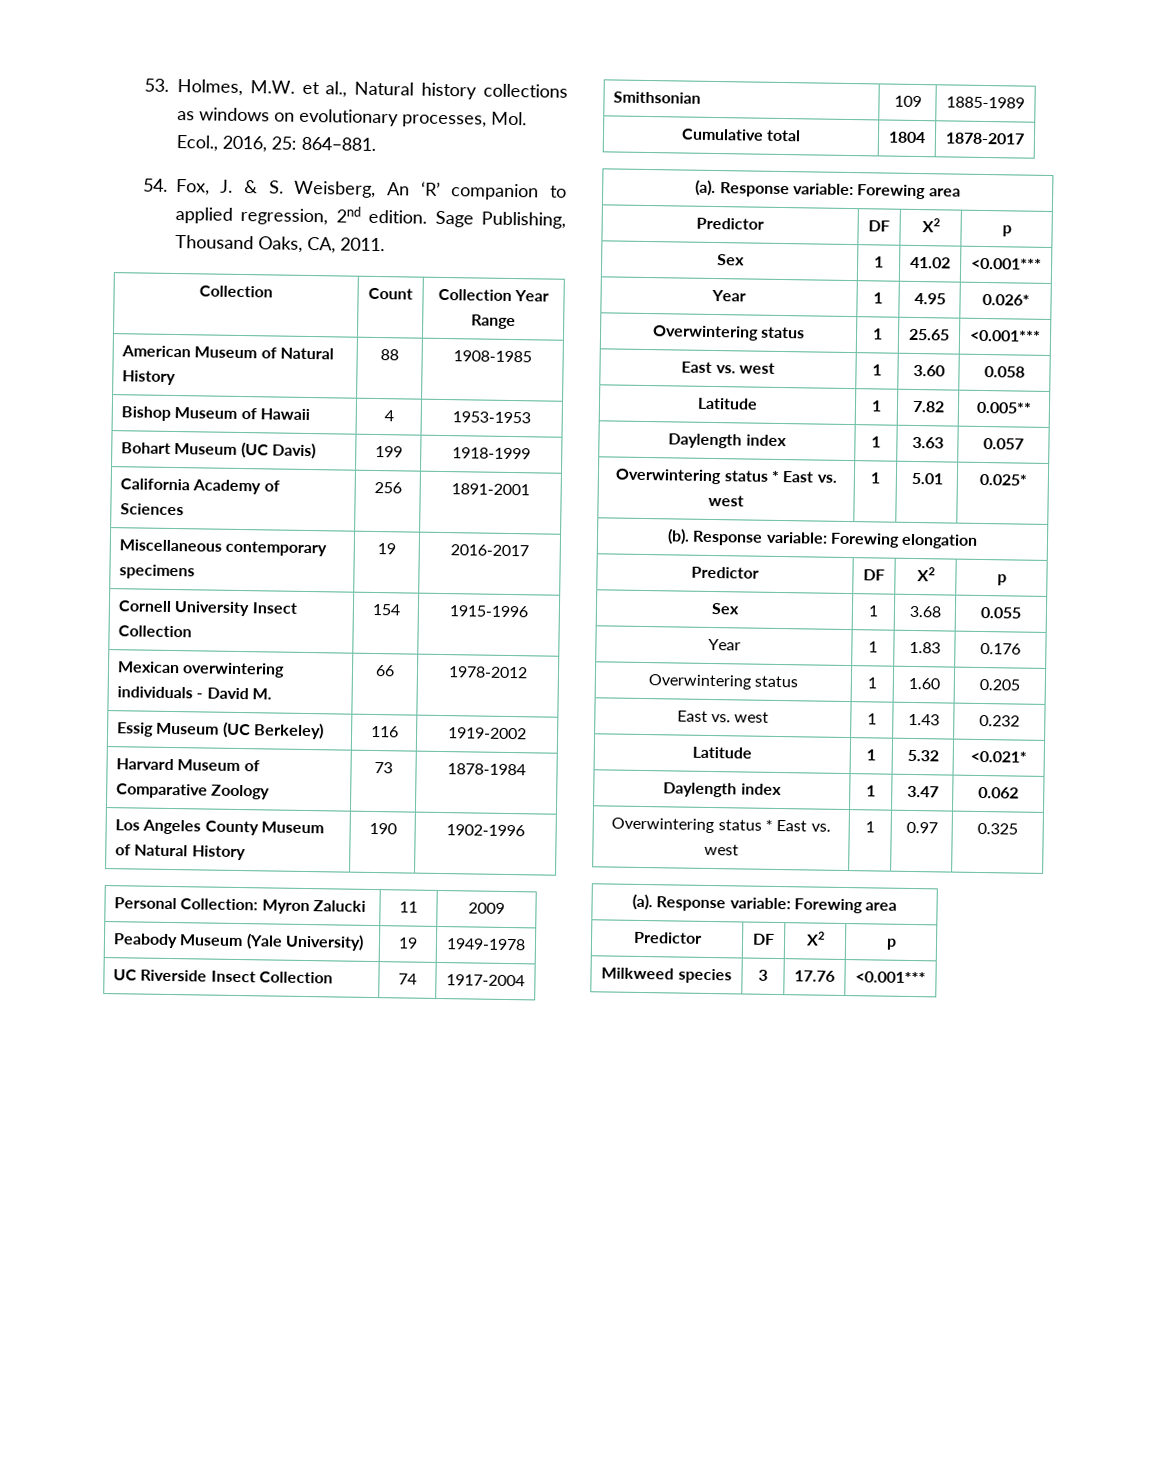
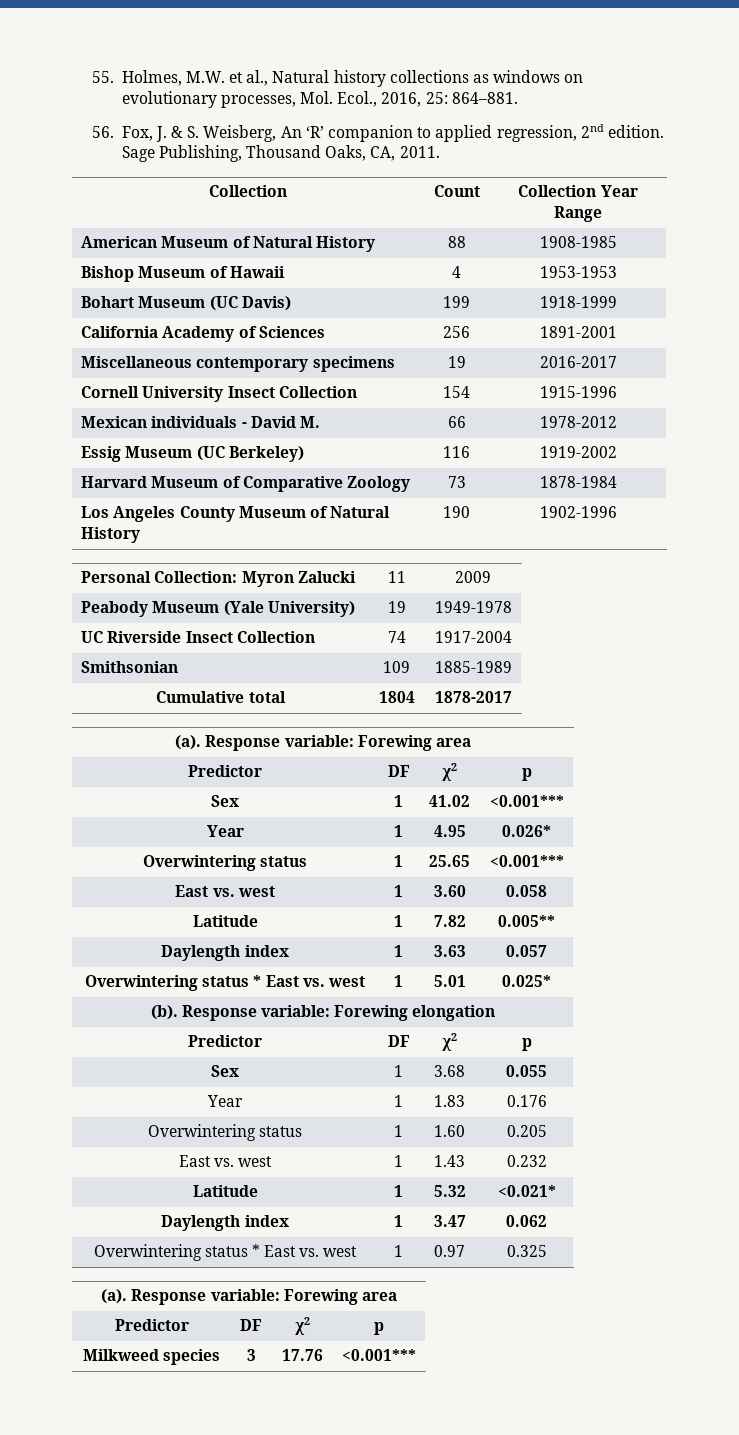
- 53. Holmes, M.W. et al., Natural history collections as windows on evolutionary processes, Mol. Ecol., 2016, 25: 864–881.
+ 55. Holmes, M.W. et al., Natural history collections as windows on evolutionary processes, Mol. Ecol., 2016, 25: 864–881.
- 54. Fox, J. & S. Weisberg, An ‘R’ companion to applied regression, 2nd edition.
+ 56. Fox, J. & S. Weisberg, An ‘R’ companion to applied regression, 2nd edition.
- Mexican overwintering individuals - David M. | 66 | 1978-2012
+ Mexican individuals - David M. | 66 | 1978-2012
  Cumulative total | 1804 | 1878-2017
  (a). Response variable: Forewing area
- Predictor | DF | Χ2 | p
+ Predictor | DF | χ2 | p
  (b). Response variable: Forewing elongation
- Predictor | DF | Χ2 | p
+ Predictor | DF | χ2 | p
  Overwintering status * East vs. west | 1 | 0.97 | 0.325
  (a). Response variable: Forewing area
- Predictor | DF | Χ2 | p
+ Predictor | DF | χ2 | p

